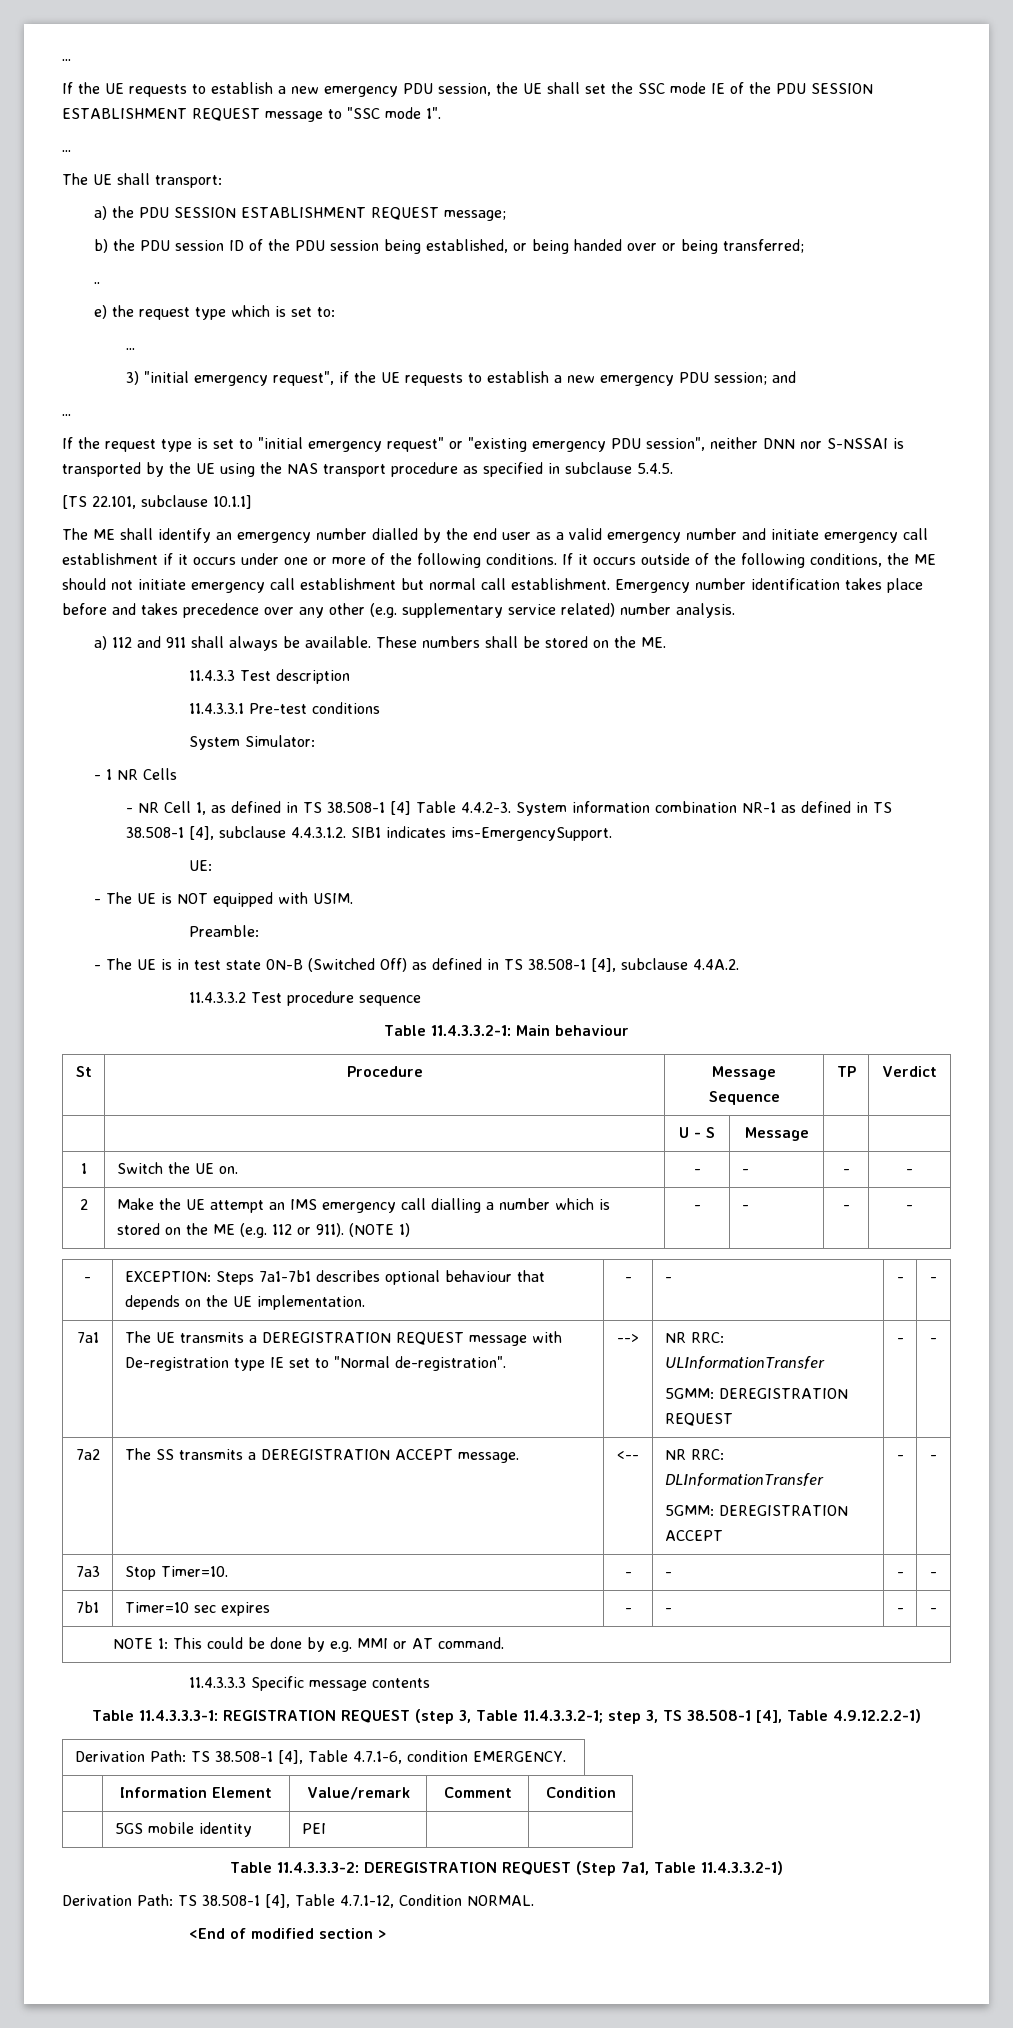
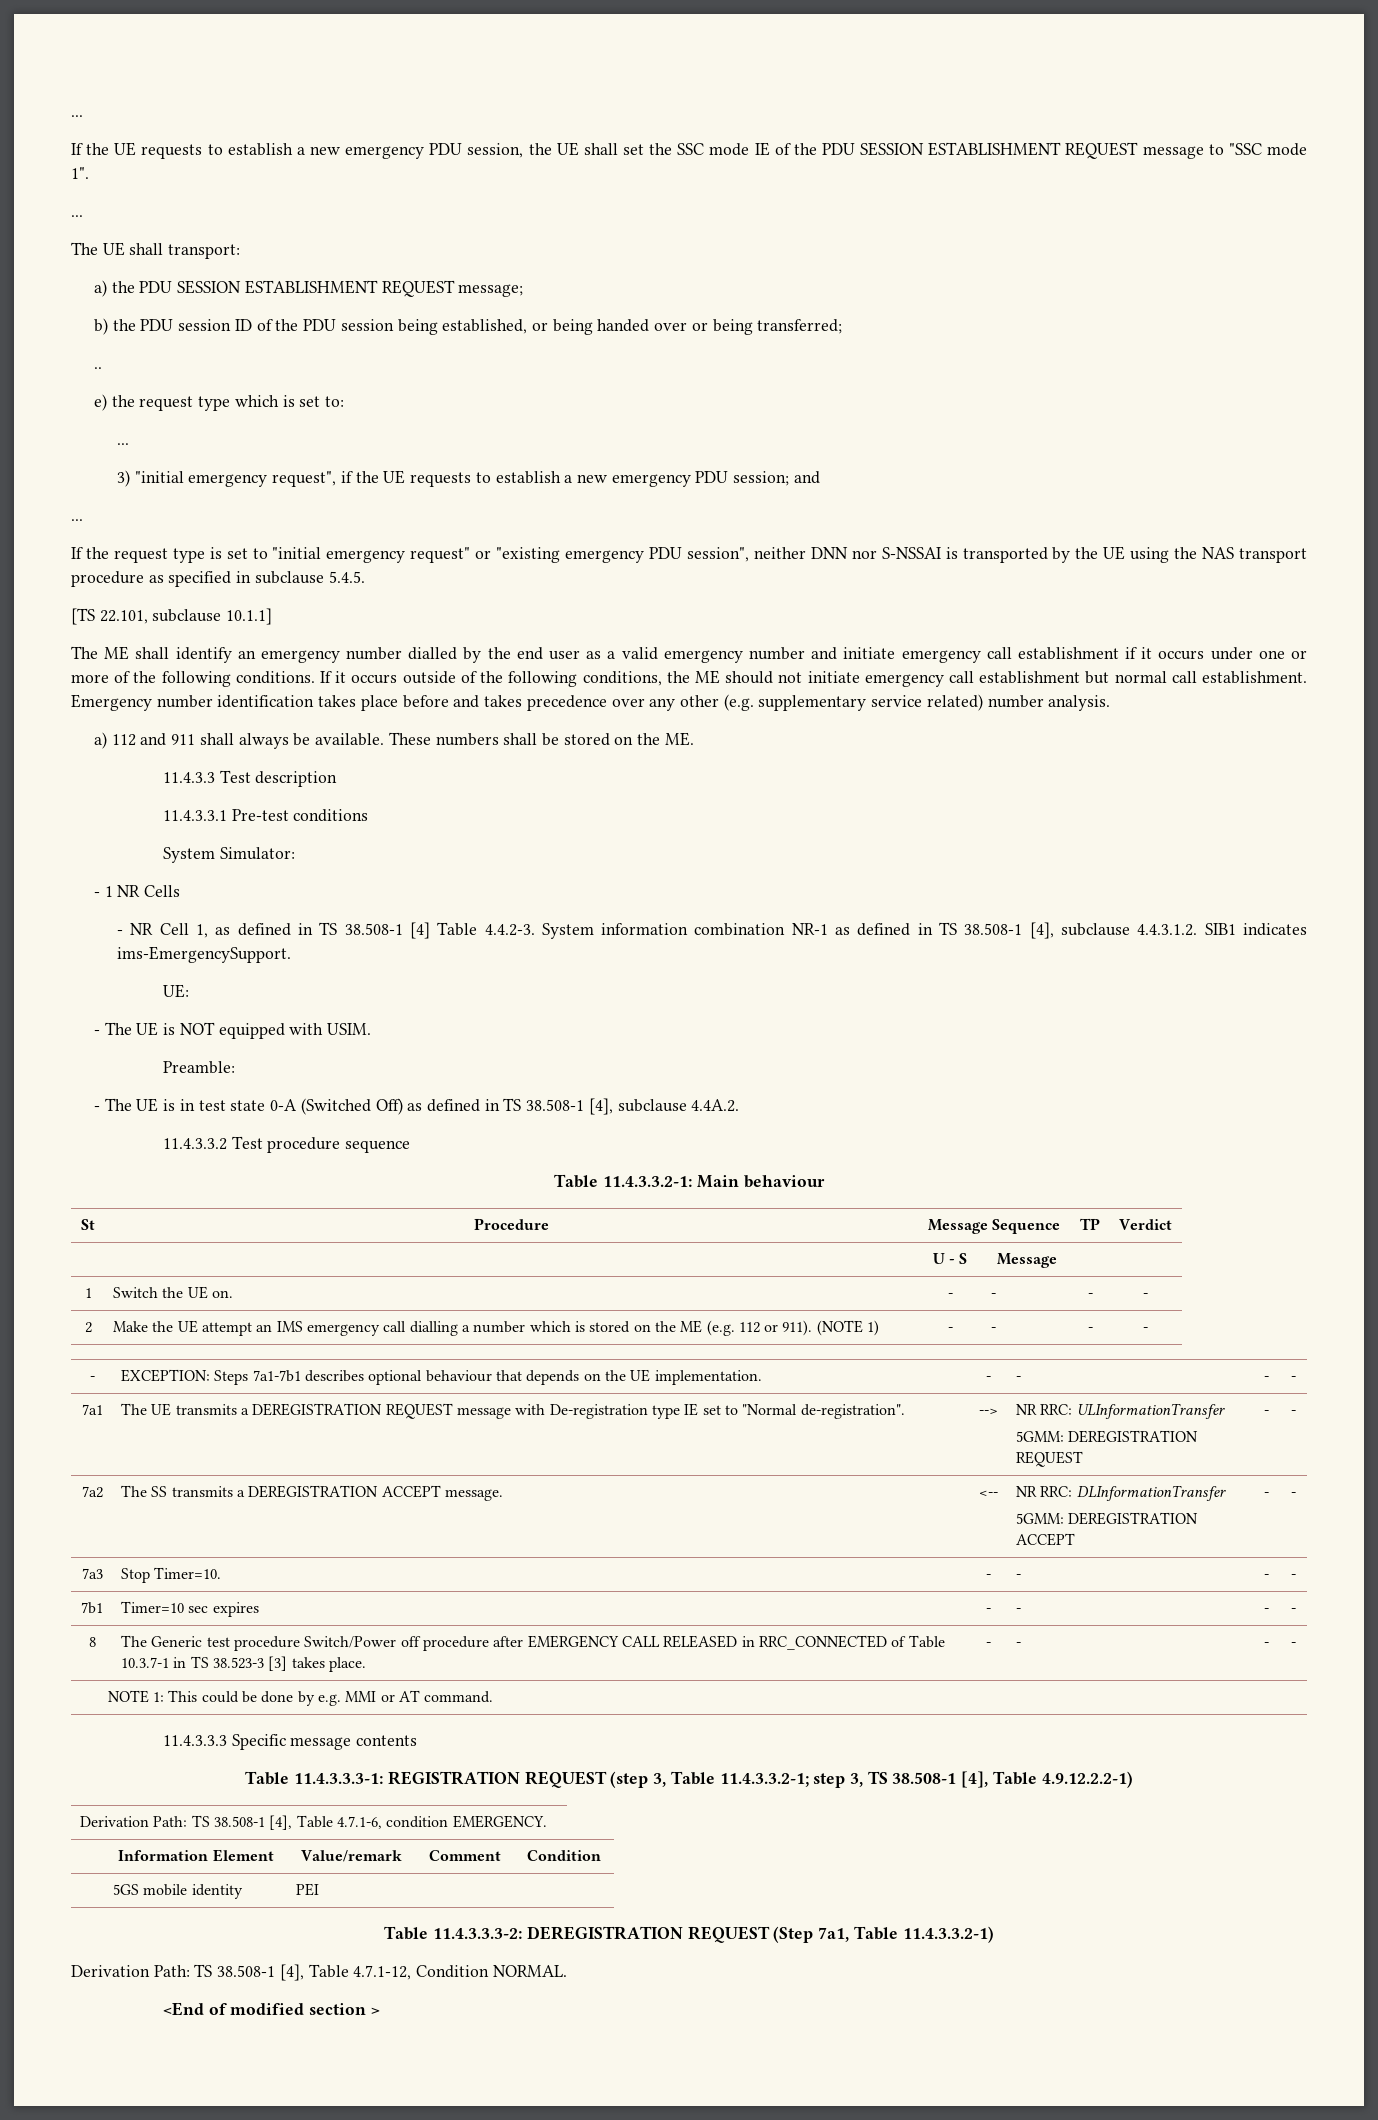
- - The UE is in test state 0N-B (Switched Off) as defined in TS 38.508-1 [4], subclause 4.4A.2.
+ - The UE is in test state 0-A (Switched Off) as defined in TS 38.508-1 [4], subclause 4.4A.2.
+ 8 | The Generic test procedure Switch/Power off procedure after EMERGENCY CALL RELEASED in RRC_CONNECTED of Table 10.3.7-1 in TS 38.523-3 [3] takes place. | - | - | - | -

